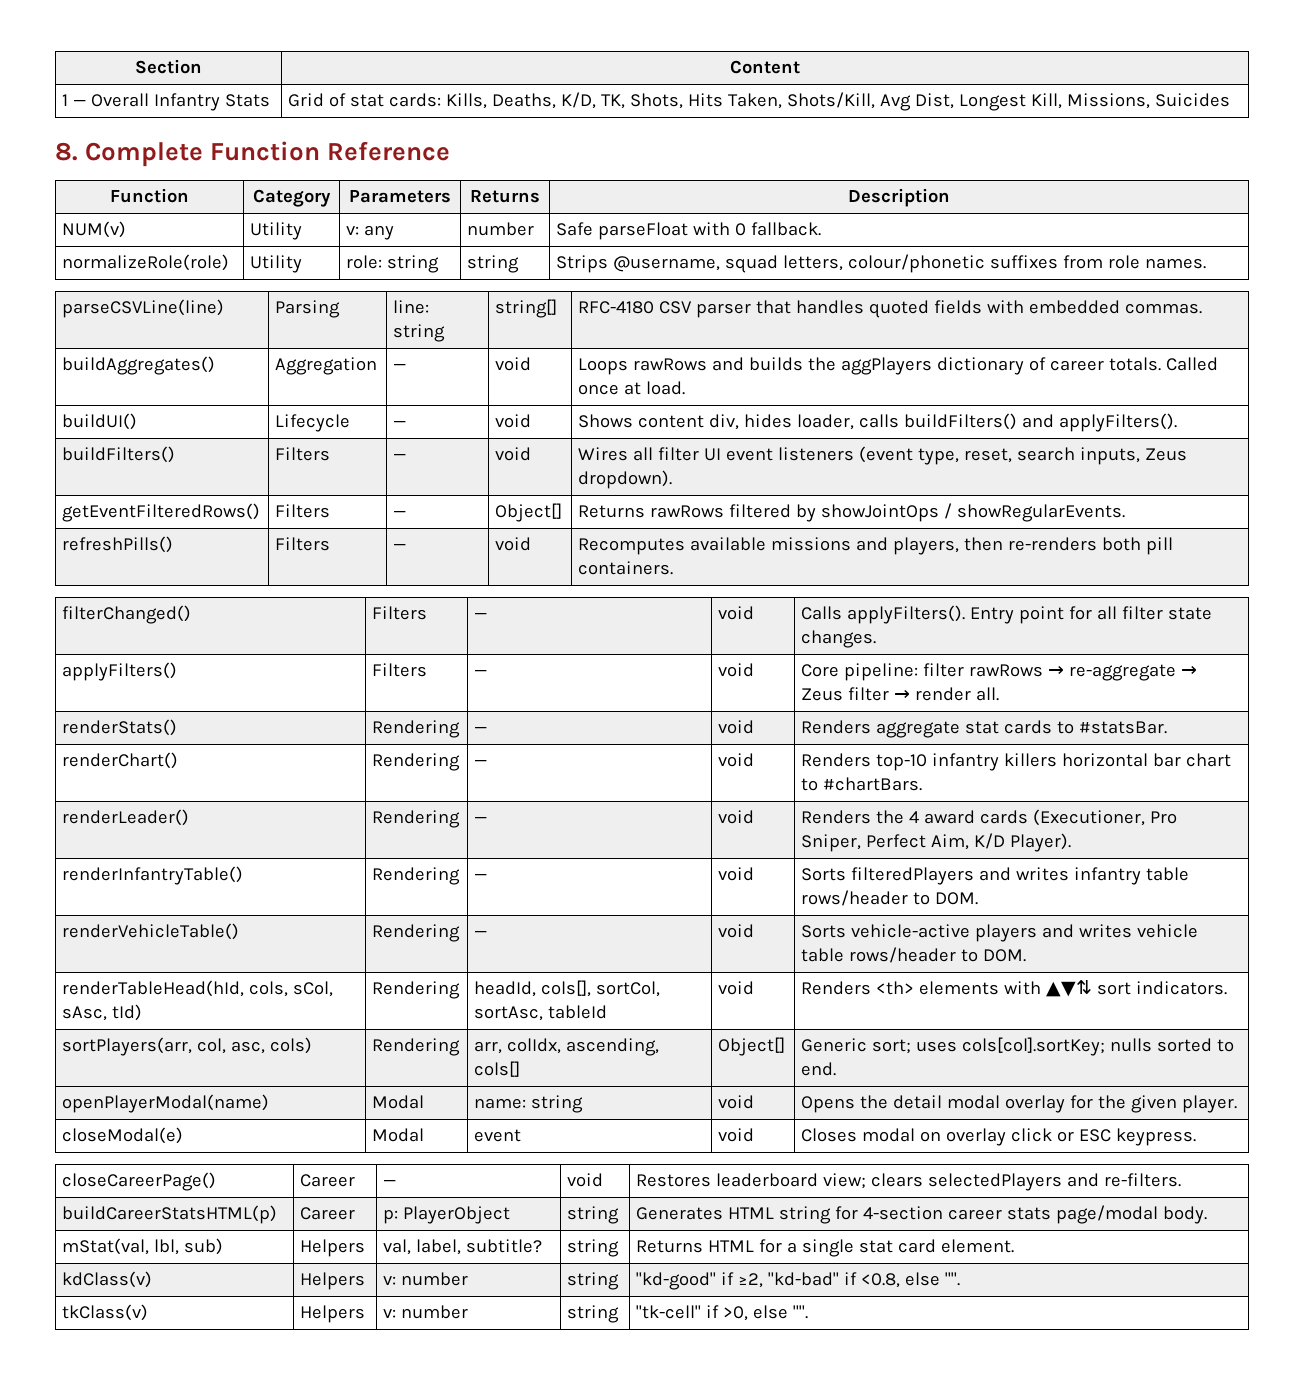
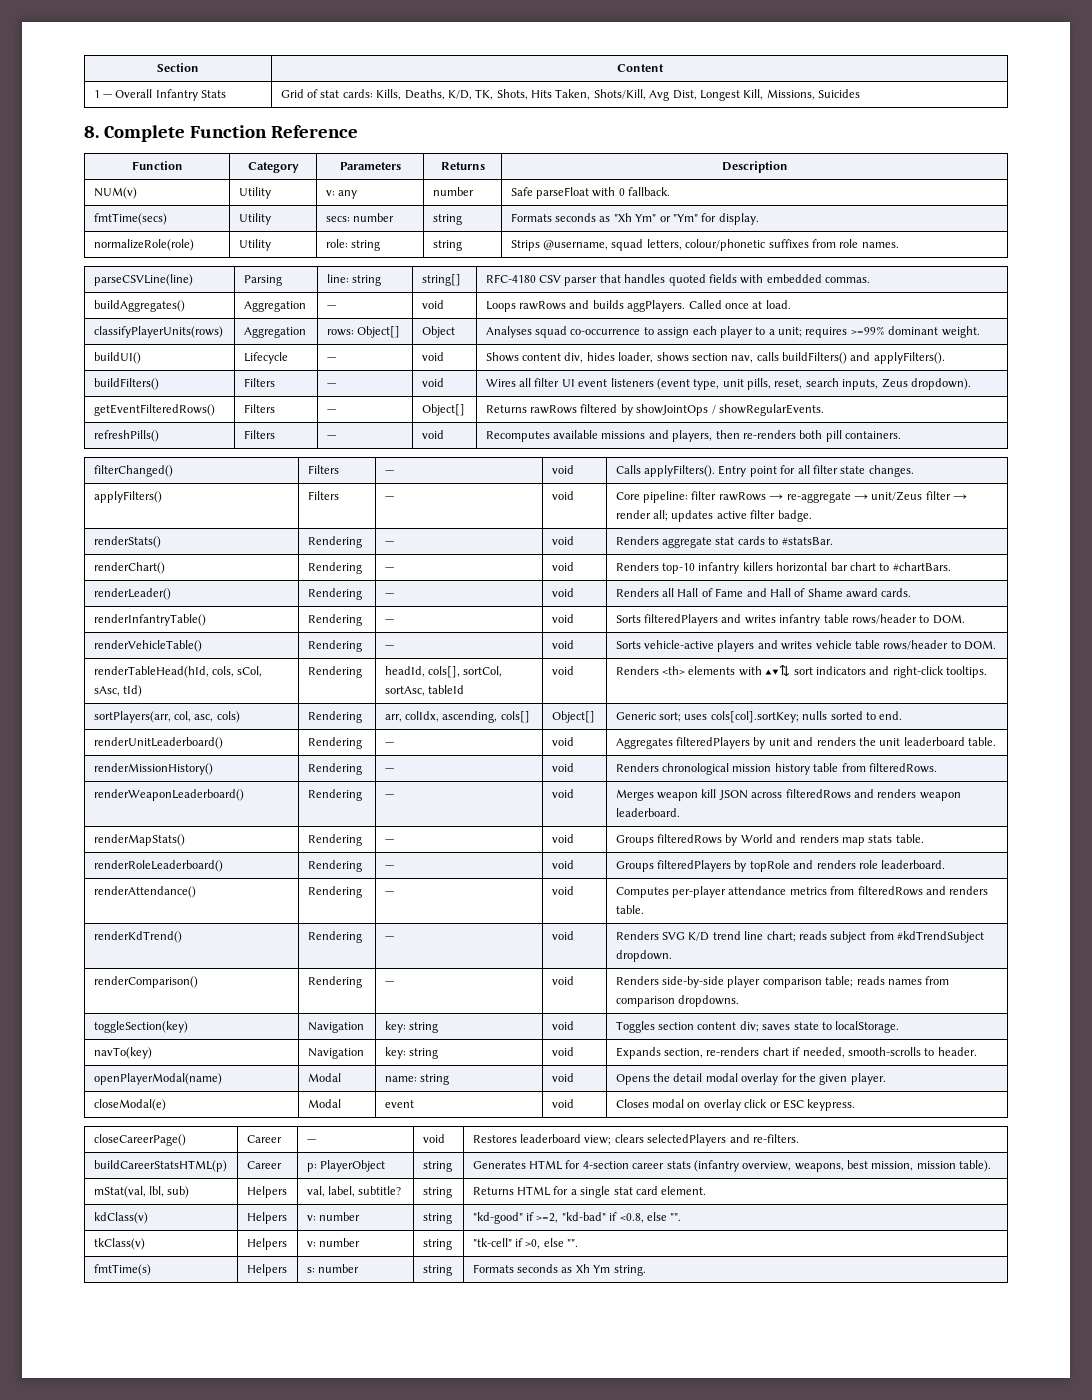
+ fmtTime(secs) | Utility | secs: number | string | Formats seconds as "Xh Ym" or "Ym" for display.
- buildAggregates() | Aggregation | — | void | Loops rawRows and builds the aggPlayers dictionary of career totals. Called once at load.
+ buildAggregates() | Aggregation | — | void | Loops rawRows and builds aggPlayers. Called once at load.
+ classifyPlayerUnits(rows) | Aggregation | rows: Object[] | Object | Analyses squad co-occurrence to assign each player to a unit; requires >=99% dominant weight.
- buildUI() | Lifecycle | — | void | Shows content div, hides loader, calls buildFilters() and applyFilters().
+ buildUI() | Lifecycle | — | void | Shows content div, hides loader, shows section nav, calls buildFilters() and applyFilters().
- buildFilters() | Filters | — | void | Wires all filter UI event listeners (event type, reset, search inputs, Zeus dropdown).
+ buildFilters() | Filters | — | void | Wires all filter UI event listeners (event type, unit pills, reset, search inputs, Zeus dropdown).
- applyFilters() | Filters | — | void | Core pipeline: filter rawRows → re-aggregate → Zeus filter → render all.
+ applyFilters() | Filters | — | void | Core pipeline: filter rawRows → re-aggregate → unit/Zeus filter → render all; updates active filter badge.
- renderLeader() | Rendering | — | void | Renders the 4 award cards (Executioner, Pro Sniper, Perfect Aim, K/D Player).
+ renderLeader() | Rendering | — | void | Renders all Hall of Fame and Hall of Shame award cards.
- renderTableHead(hId, cols, sCol, sAsc, tId) | Rendering | headId, cols[], sortCol, sortAsc, tableId | void | Renders <th> elements with ▲▼⇅ sort indicators.
+ renderTableHead(hId, cols, sCol, sAsc, tId) | Rendering | headId, cols[], sortCol, sortAsc, tableId | void | Renders <th> elements with ▲▼⇅ sort indicators and right-click tooltips.
+ renderUnitLeaderboard() | Rendering | — | void | Aggregates filteredPlayers by unit and renders the unit leaderboard table.
+ renderMissionHistory() | Rendering | — | void | Renders chronological mission history table from filteredRows.
+ renderWeaponLeaderboard() | Rendering | — | void | Merges weapon kill JSON across filteredRows and renders weapon leaderboard.
+ renderMapStats() | Rendering | — | void | Groups filteredRows by World and renders map stats table.
+ renderRoleLeaderboard() | Rendering | — | void | Groups filteredPlayers by topRole and renders role leaderboard.
+ renderAttendance() | Rendering | — | void | Computes per-player attendance metrics from filteredRows and renders table.
+ renderKdTrend() | Rendering | — | void | Renders SVG K/D trend line chart; reads subject from #kdTrendSubject dropdown.
+ renderComparison() | Rendering | — | void | Renders side-by-side player comparison table; reads names from comparison dropdowns.
+ toggleSection(key) | Navigation | key: string | void | Toggles section content div; saves state to localStorage.
+ navTo(key) | Navigation | key: string | void | Expands section, re-renders chart if needed, smooth-scrolls to header.
- buildCareerStatsHTML(p) | Career | p: PlayerObject | string | Generates HTML string for 4-section career stats page/modal body.
+ buildCareerStatsHTML(p) | Career | p: PlayerObject | string | Generates HTML for 4-section career stats (infantry overview, weapons, best mission, mission table).
- kdClass(v) | Helpers | v: number | string | "kd-good" if ≥2, "kd-bad" if <0.8, else "".
+ kdClass(v) | Helpers | v: number | string | "kd-good" if >=2, "kd-bad" if <0.8, else "".
+ fmtTime(s) | Helpers | s: number | string | Formats seconds as Xh Ym string.

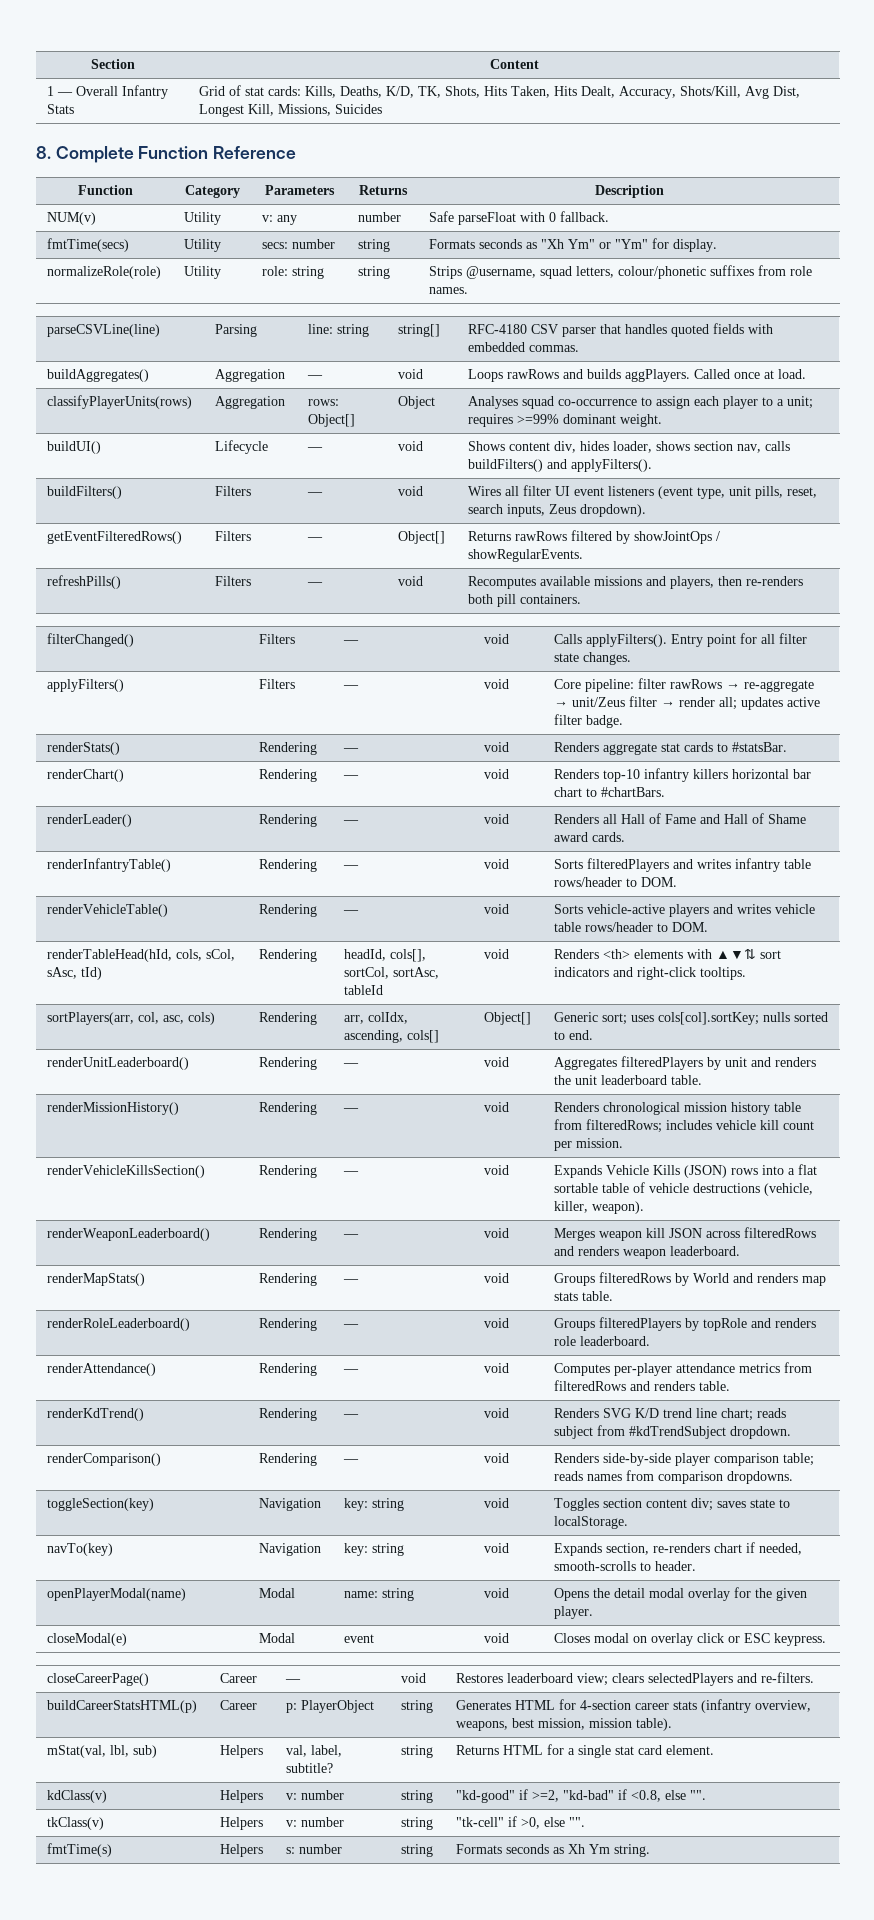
- 1 — Overall Infantry Stats | Grid of stat cards: Kills, Deaths, K/D, TK, Shots, Hits Taken, Shots/Kill, Avg Dist, Longest Kill, Missions, Suicides
+ 1 — Overall Infantry Stats | Grid of stat cards: Kills, Deaths, K/D, TK, Shots, Hits Taken, Hits Dealt, Accuracy, Shots/Kill, Avg Dist, Longest Kill, Missions, Suicides
- renderMissionHistory() | Rendering | — | void | Renders chronological mission history table from filteredRows.
+ renderMissionHistory() | Rendering | — | void | Renders chronological mission history table from filteredRows; includes vehicle kill count per mission.
+ renderVehicleKillsSection() | Rendering | — | void | Expands Vehicle Kills (JSON) rows into a flat sortable table of vehicle destructions (vehicle, killer, weapon).

